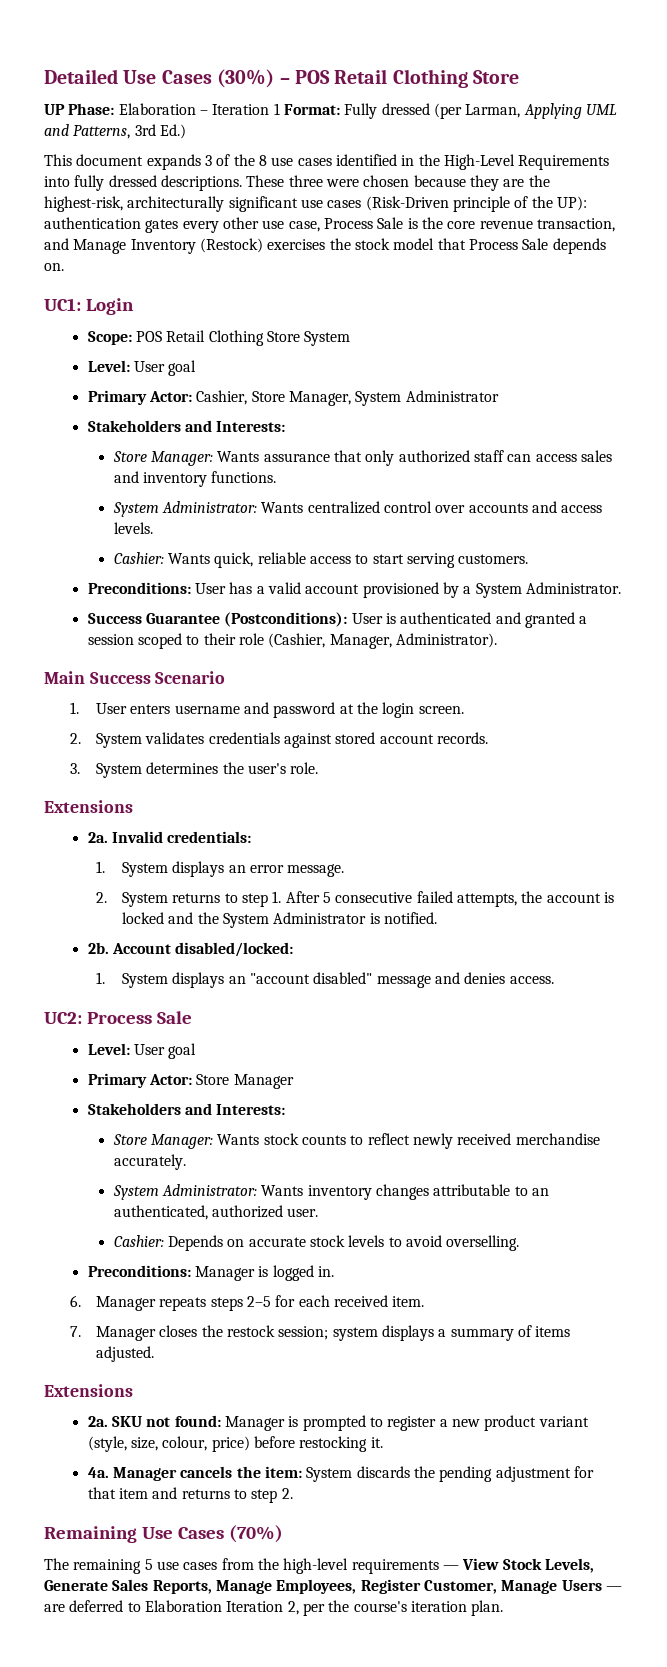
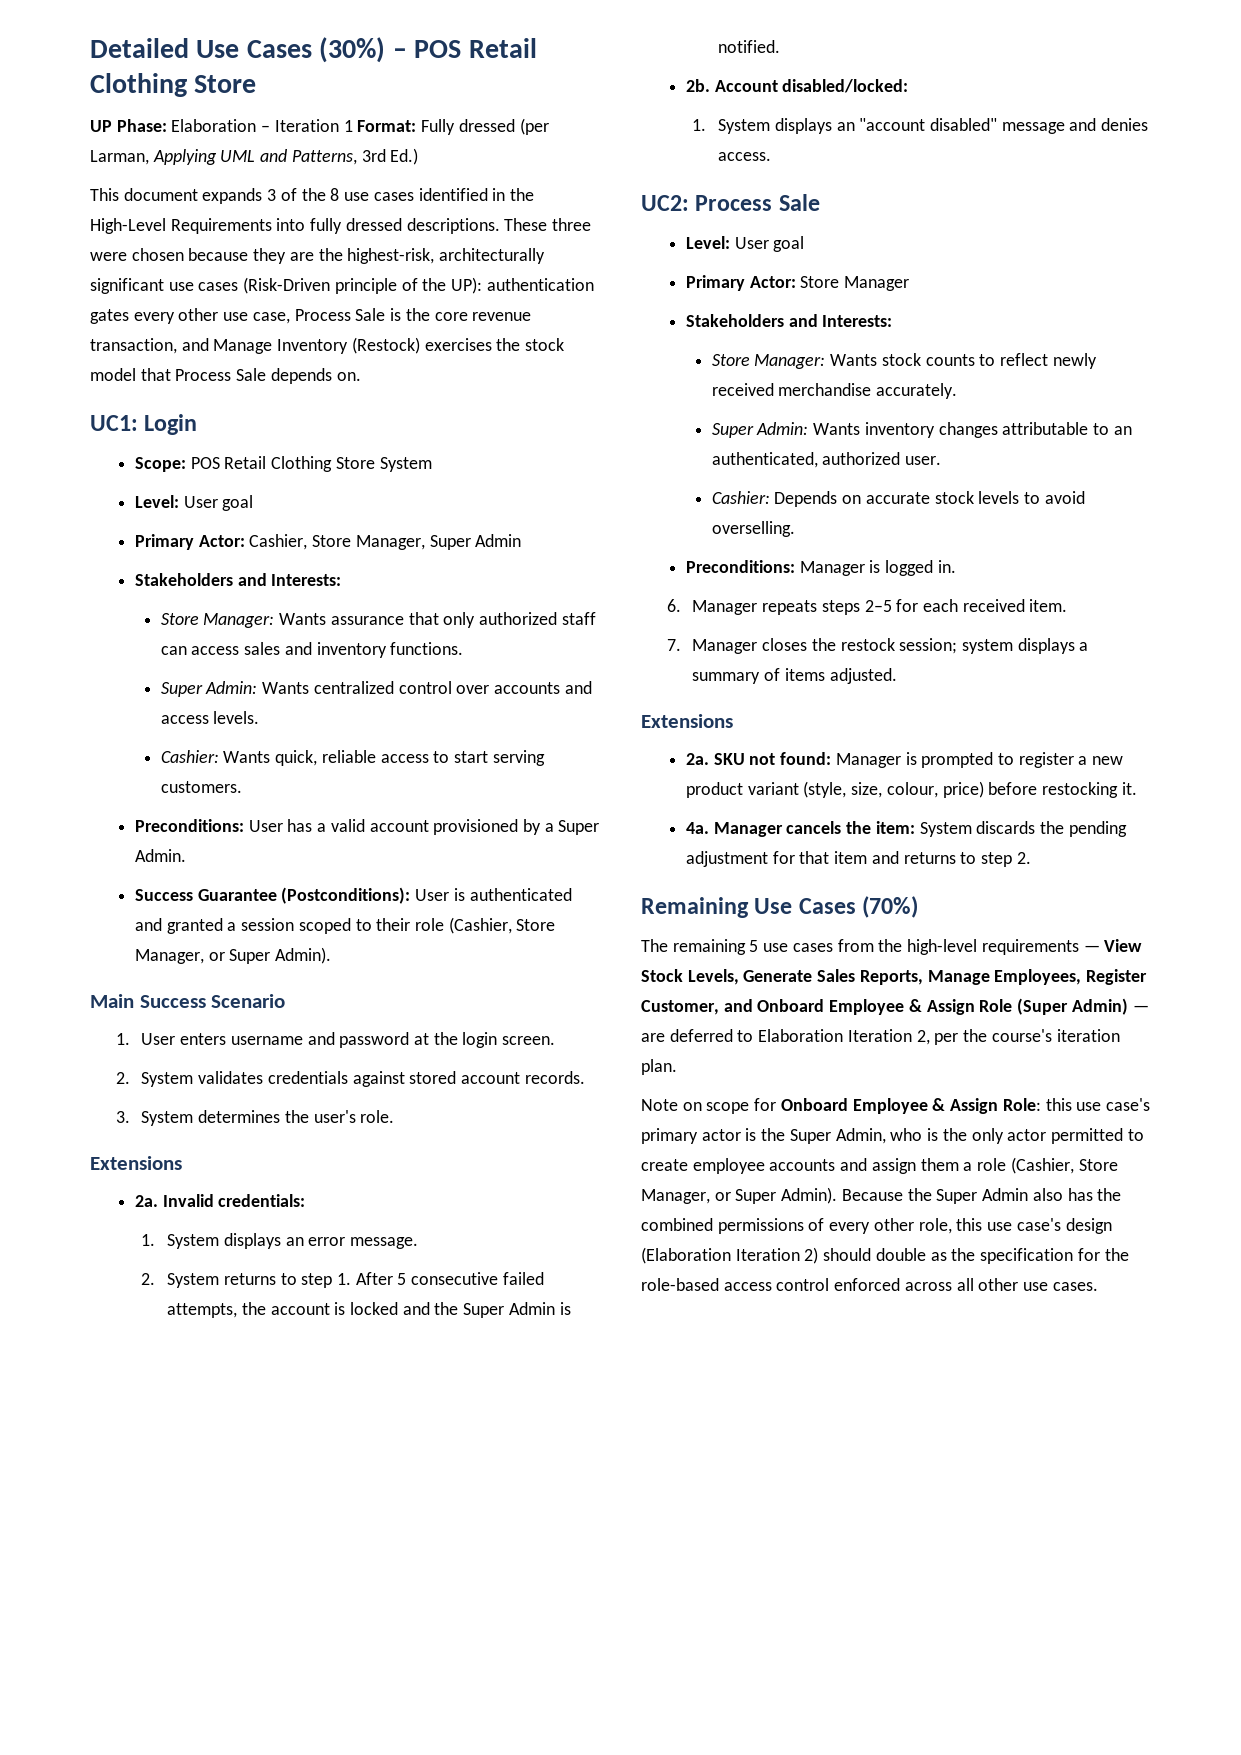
- Primary Actor: Cashier, Store Manager, System Administrator
+ Primary Actor: Cashier, Store Manager, Super Admin
- System Administrator: Wants centralized control over accounts and access levels.
+ Super Admin: Wants centralized control over accounts and access levels.
- Preconditions: User has a valid account provisioned by a System Administrator.
+ Preconditions: User has a valid account provisioned by a Super Admin.
- Success Guarantee (Postconditions): User is authenticated and granted a session scoped to their role (Cashier, Manager, Administrator).
+ Success Guarantee (Postconditions): User is authenticated and granted a session scoped to their role (Cashier, Store Manager, or Super Admin).
- 2. System returns to step 1. After 5 consecutive failed attempts, the account is locked and the System Administrator is notified.
+ 2. System returns to step 1. After 5 consecutive failed attempts, the account is locked and the Super Admin is notified.
- System Administrator: Wants inventory changes attributable to an authenticated, authorized user.
+ Super Admin: Wants inventory changes attributable to an authenticated, authorized user.
- The remaining 5 use cases from the high-level requirements — View Stock Levels, Generate Sales Reports, Manage Employees, Register Customer, Manage Users — are deferred to Elaboration Iteration 2, per the course's iteration plan.
+ The remaining 5 use cases from the high-level requirements — View Stock Levels, Generate Sales Reports, Manage Employees, Register Customer, and Onboard Employee & Assign Role (Super Admin) — are deferred to Elaboration Iteration 2, per the course's iteration plan.
+ Note on scope for Onboard Employee & Assign Role: this use case's primary actor is the Super Admin, who is the only actor permitted to create employee accounts and assign them a role (Cashier, Store Manager, or Super Admin). Because the Super Admin also has the combined permissions of every other role, this use case's design (Elaboration Iteration 2) should double as the specification for the role-based access control enforced across all other use cases.

